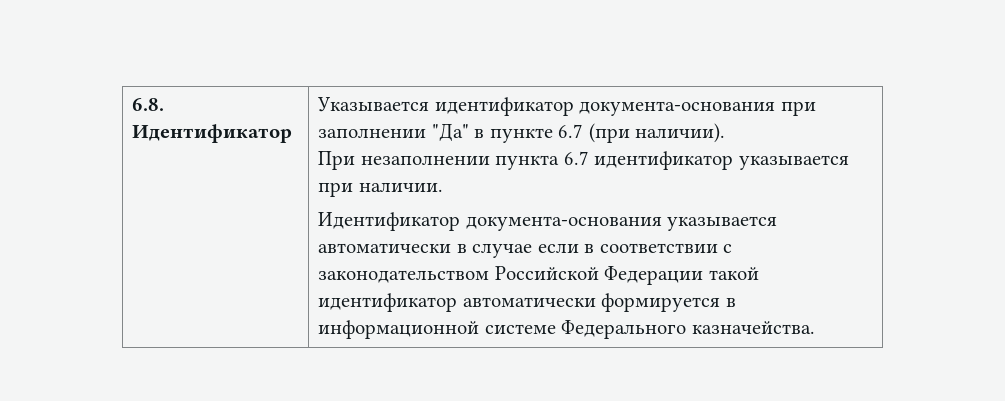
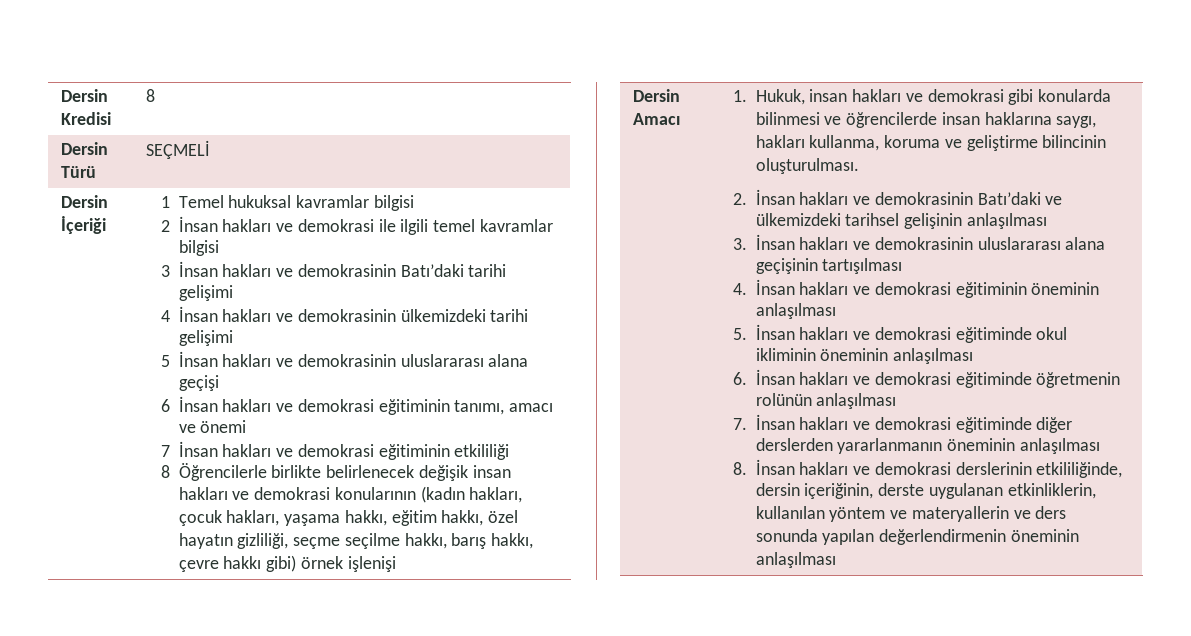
- 6.8. Идентификатор | Указывается идентификатор документа-основания при заполнении "Да" в пункте 6.7 (при наличии).
- При незаполнении пункта 6.7 идентификатор указывается при наличии.
- Идентификатор документа-основания указывается автоматически в случае если в соответствии с законодательством Российской Федерации такой идентификатор автоматически формируется в информационной системе Федерального казначейства.
+ Dersin Kredisi | 8
+ Dersin Türü | SEÇMELİ
+ Dersin İçeriği | 1 Temel hukuksal kavramlar bilgisi
+ 2 İnsan hakları ve demokrasi ile ilgili temel kavramlar bilgisi
+ 3 İnsan hakları ve demokrasinin Batı’daki tarihi gelişimi
+ 4 İnsan hakları ve demokrasinin ülkemizdeki tarihi gelişimi
+ 5 İnsan hakları ve demokrasinin uluslararası alana geçişi
+ 6 İnsan hakları ve demokrasi eğitiminin tanımı, amacı ve önemi
+ 7 İnsan hakları ve demokrasi eğitiminin etkililiği
+ 8 Öğrencilerle birlikte belirlenecek değişik insan hakları ve demokrasi konularının (kadın hakları, çocuk hakları, yaşama hakkı, eğitim hakkı, özel hayatın gizliliği, seçme seçilme hakkı, barış hakkı, çevre hakkı gibi) örnek işlenişi
+ Dersin Amacı | 1. Hukuk, insan hakları ve demokrasi gibi konularda bilinmesi ve öğrencilerde insan haklarına saygı, hakları kullanma, koruma ve geliştirme bilincinin oluşturulması.
+ 2. İnsan hakları ve demokrasinin Batı’daki ve ülkemizdeki tarihsel gelişinin anlaşılması
+ 3. İnsan hakları ve demokrasinin uluslararası alana geçişinin tartışılması
+ 4. İnsan hakları ve demokrasi eğitiminin öneminin anlaşılması
+ 5. İnsan hakları ve demokrasi eğitiminde okul ikliminin öneminin anlaşılması
+ 6. İnsan hakları ve demokrasi eğitiminde öğretmenin rolünün anlaşılması
+ 7. İnsan hakları ve demokrasi eğitiminde diğer derslerden yararlanmanın öneminin anlaşılması
+ 8. İnsan hakları ve demokrasi derslerinin etkililiğinde, dersin içeriğinin, derste uygulanan etkinliklerin, kullanılan yöntem ve materyallerin ve ders sonunda yapılan değerlendirmenin öneminin anlaşılması

